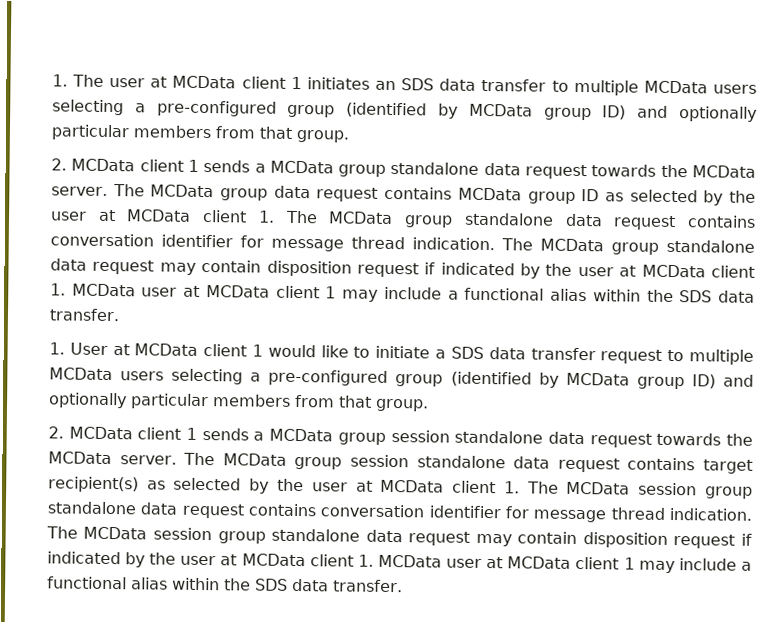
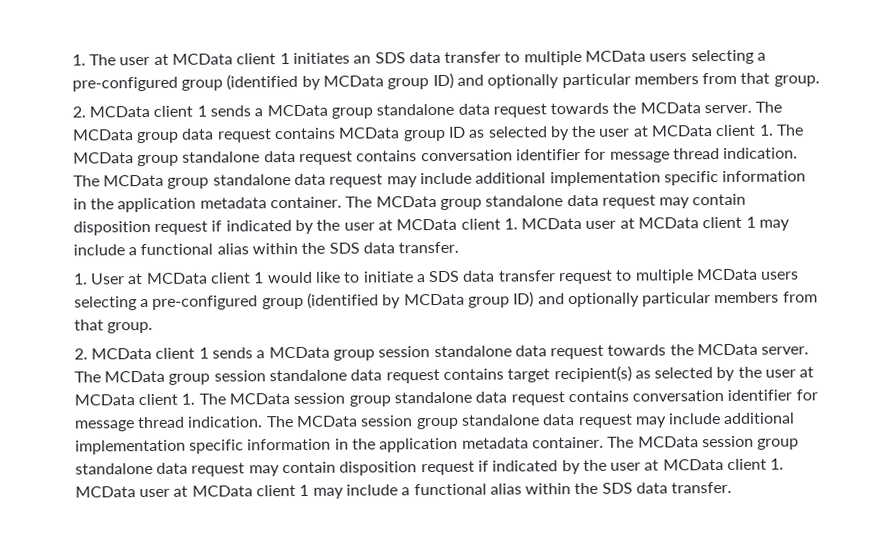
- The MCData group standalone data request may contain disposition request if indicated by the user at MCData client 1. MCData user at MCData client 1 may include a functional alias within the SDS data transfer.
+ The MCData group standalone data request may include additional implementation specific information in the application metadata container. The MCData group standalone data request may contain disposition request if indicated by the user at MCData client 1. MCData user at MCData client 1 may include a functional alias within the SDS data transfer.
- The MCData session group standalone data request may contain disposition request if indicated by the user at MCData client 1. MCData user at MCData client 1 may include a functional alias within the SDS data transfer.
+ The MCData session group standalone data request may include additional implementation specific information in the application metadata container. The MCData session group standalone data request may contain disposition request if indicated by the user at MCData client 1. MCData user at MCData client 1 may include a functional alias within the SDS data transfer.

